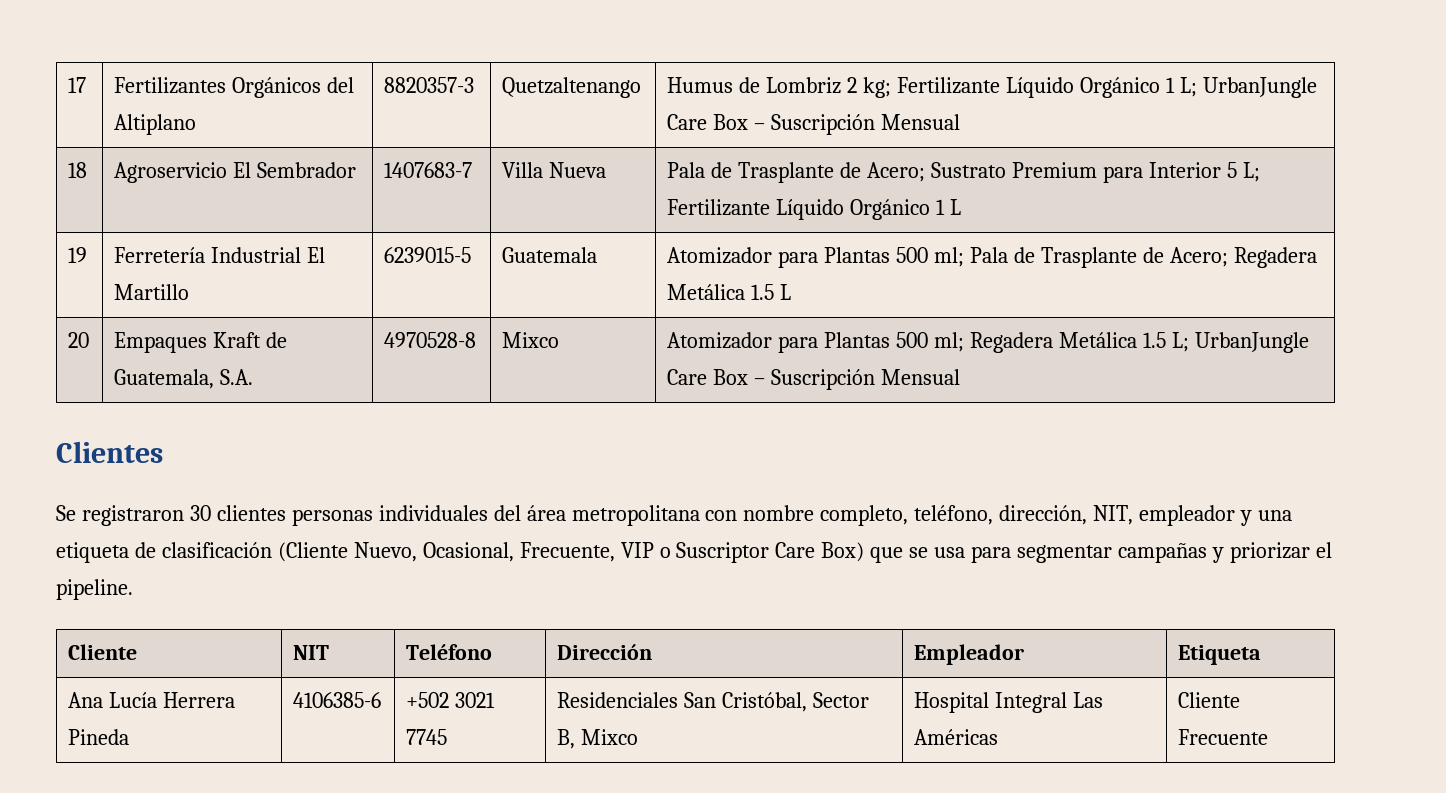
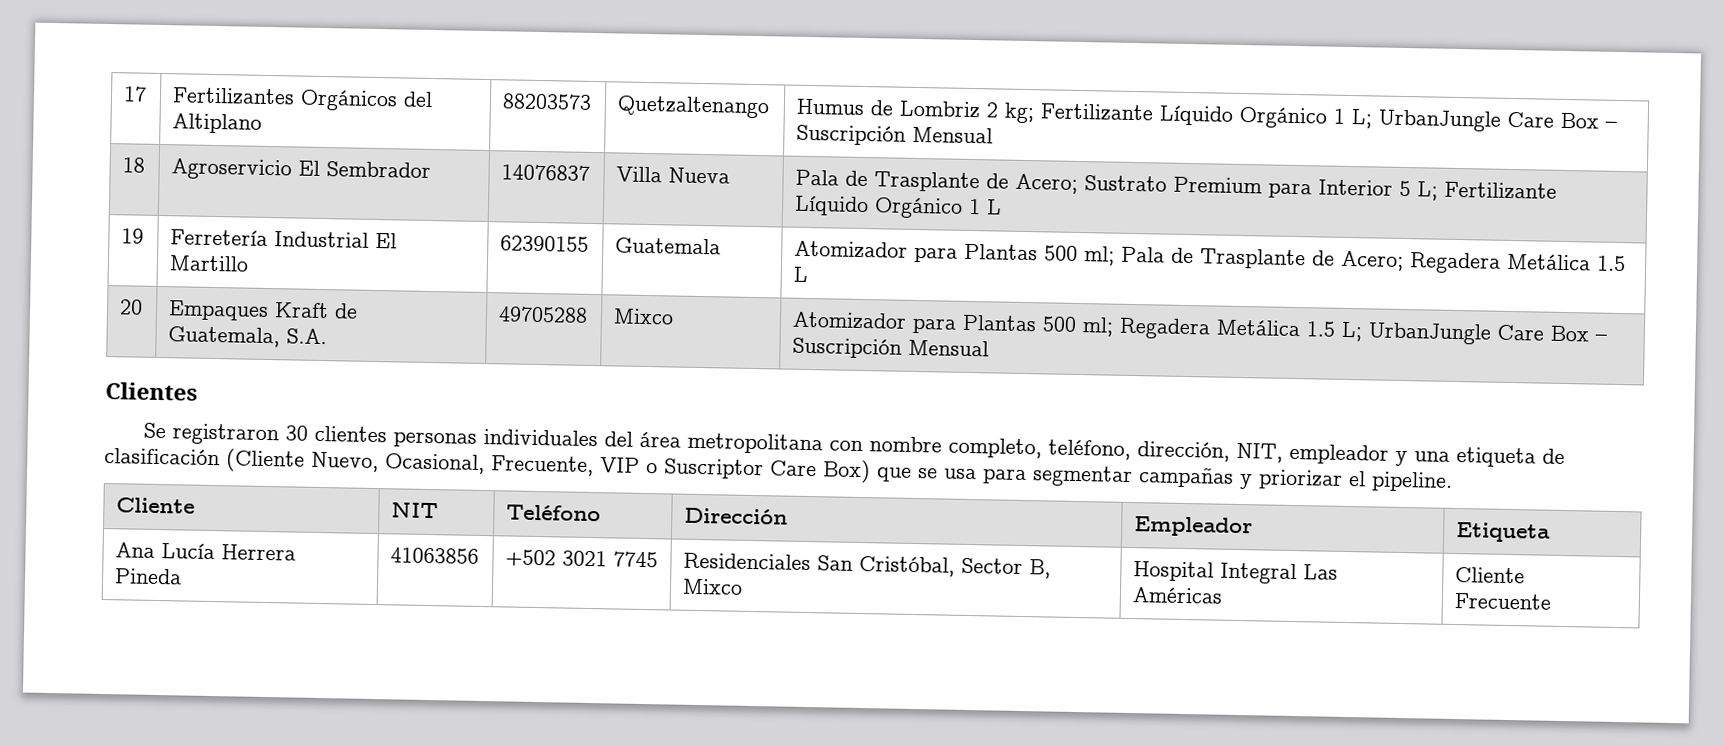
- 17 | Fertilizantes Orgánicos del Altiplano | 8820357-3 | Quetzaltenango | Humus de Lombriz 2 kg; Fertilizante Líquido Orgánico 1 L; UrbanJungle Care Box – Suscripción Mensual
+ 17 | Fertilizantes Orgánicos del Altiplano | 88203573 | Quetzaltenango | Humus de Lombriz 2 kg; Fertilizante Líquido Orgánico 1 L; UrbanJungle Care Box – Suscripción Mensual
- 18 | Agroservicio El Sembrador | 1407683-7 | Villa Nueva | Pala de Trasplante de Acero; Sustrato Premium para Interior 5 L; Fertilizante Líquido Orgánico 1 L
+ 18 | Agroservicio El Sembrador | 14076837 | Villa Nueva | Pala de Trasplante de Acero; Sustrato Premium para Interior 5 L; Fertilizante Líquido Orgánico 1 L
- 19 | Ferretería Industrial El Martillo | 6239015-5 | Guatemala | Atomizador para Plantas 500 ml; Pala de Trasplante de Acero; Regadera Metálica 1.5 L
+ 19 | Ferretería Industrial El Martillo | 62390155 | Guatemala | Atomizador para Plantas 500 ml; Pala de Trasplante de Acero; Regadera Metálica 1.5 L
- 20 | Empaques Kraft de Guatemala, S.A. | 4970528-8 | Mixco | Atomizador para Plantas 500 ml; Regadera Metálica 1.5 L; UrbanJungle Care Box – Suscripción Mensual
+ 20 | Empaques Kraft de Guatemala, S.A. | 49705288 | Mixco | Atomizador para Plantas 500 ml; Regadera Metálica 1.5 L; UrbanJungle Care Box – Suscripción Mensual
- Ana Lucía Herrera Pineda | 4106385-6 | +502 3021 7745 | Residenciales San Cristóbal, Sector B, Mixco | Hospital Integral Las Américas | Cliente Frecuente
+ Ana Lucía Herrera Pineda | 41063856 | +502 3021 7745 | Residenciales San Cristóbal, Sector B, Mixco | Hospital Integral Las Américas | Cliente Frecuente

